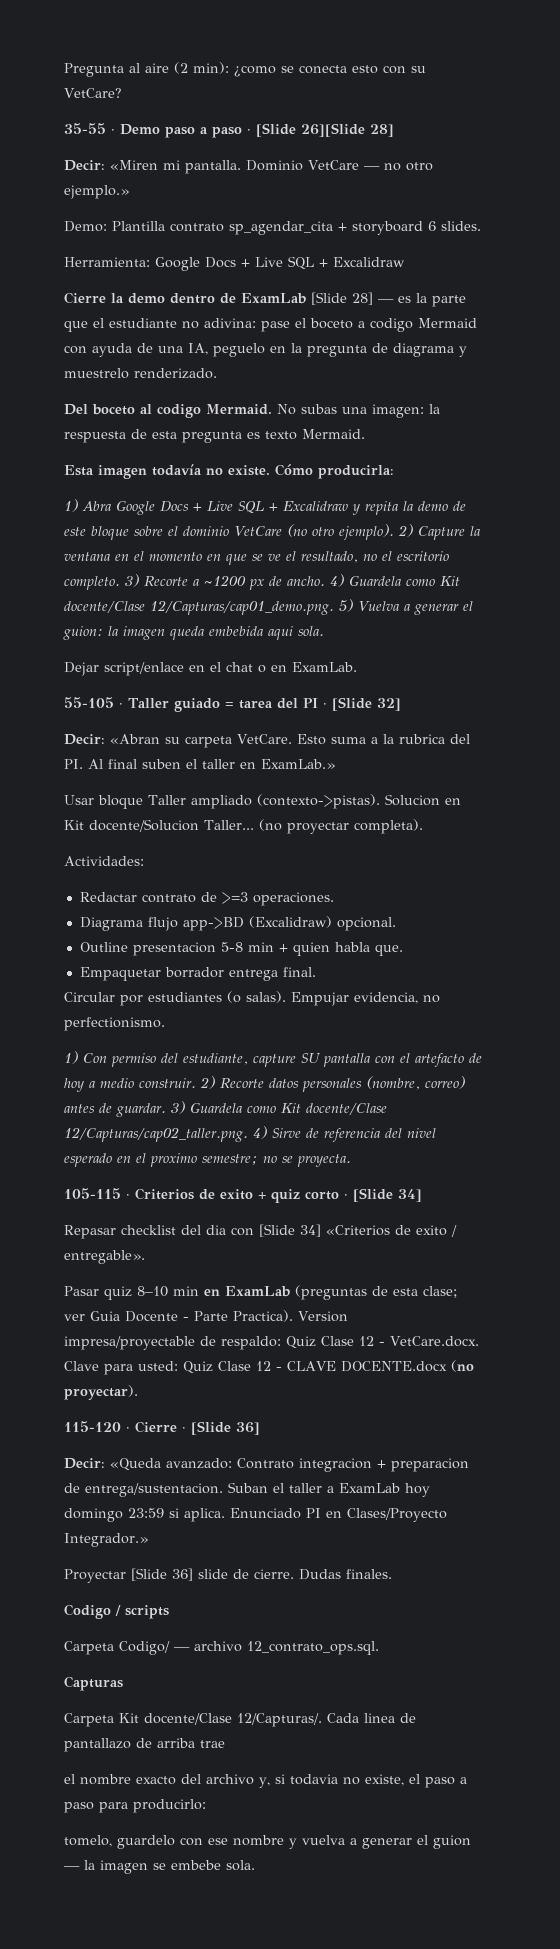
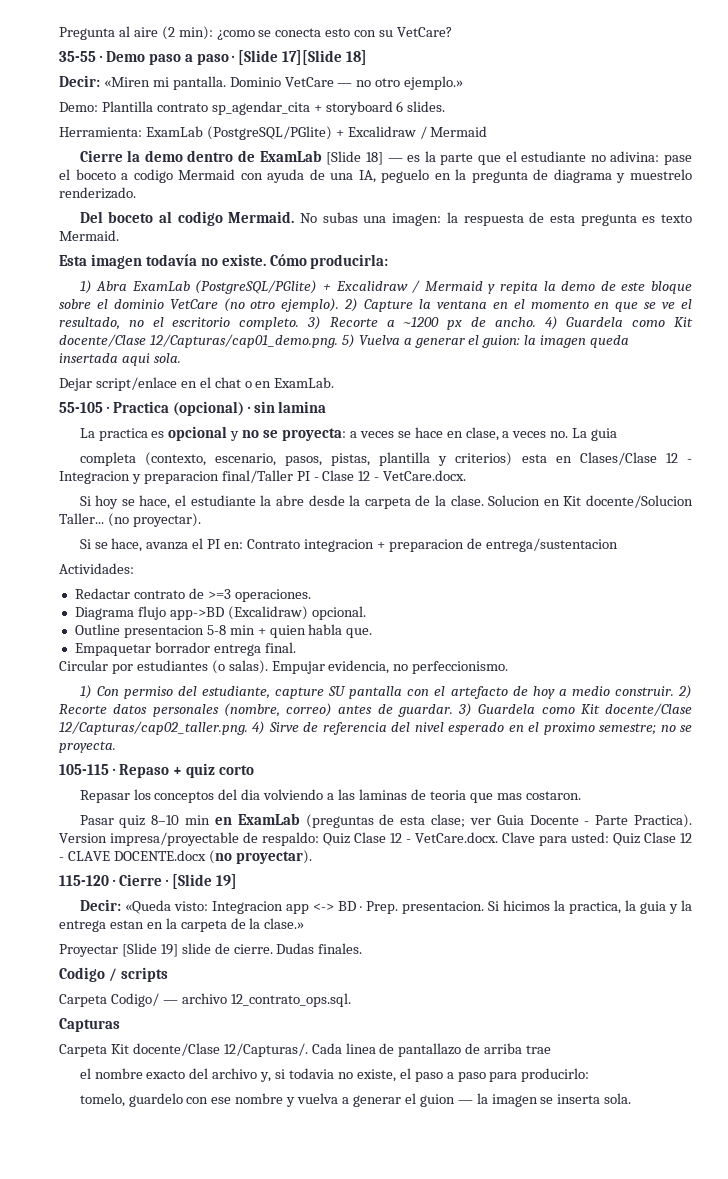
- 35-55 · Demo paso a paso · [Slide 26][Slide 28]
+ 35-55 · Demo paso a paso · [Slide 17][Slide 18]
- Herramienta: Google Docs + Live SQL + Excalidraw
+ Herramienta: ExamLab (PostgreSQL/PGlite) + Excalidraw / Mermaid
- Cierre la demo dentro de ExamLab [Slide 28] — es la parte que el estudiante no adivina: pase el boceto a codigo Mermaid con ayuda de una IA, peguelo en la pregunta de diagrama y muestrelo renderizado.
+ Cierre la demo dentro de ExamLab [Slide 18] — es la parte que el estudiante no adivina: pase el boceto a codigo Mermaid con ayuda de una IA, peguelo en la pregunta de diagrama y muestrelo renderizado.
- 1) Abra Google Docs + Live SQL + Excalidraw y repita la demo de este bloque sobre el dominio VetCare (no otro ejemplo).
+ 1) Abra ExamLab (PostgreSQL/PGlite) + Excalidraw / Mermaid y repita la demo de este bloque sobre el dominio VetCare (no otro ejemplo).
- 4) Guardela como Kit docente/Clase 12/Capturas/cap01_demo.png. 5) Vuelva a generar el guion: la imagen queda embebida aqui sola.
+ 4) Guardela como Kit docente/Clase 12/Capturas/cap01_demo.png. 5) Vuelva a generar el guion: la imagen queda insertada aqui sola.
- 55-105 · Taller guiado = tarea del PI · [Slide 32]
- Decir: «Abran su carpeta VetCare. Esto suma a la rubrica del PI. Al final suben el taller en ExamLab.»
- Usar bloque Taller ampliado (contexto->pistas).
+ 55-105 · Practica (opcional) · sin lamina
+ La practica es opcional y no se proyecta: a veces se hace en clase, a veces no. La guia
+ completa (contexto, escenario, pasos, pistas, plantilla y criterios) esta en Clases/Clase 12 - Integracion y preparacion final/Taller PI - Clase 12 - VetCare.docx.
+ Si hoy se hace, el estudiante la abre desde la carpeta de la clase.
- Solucion en Kit docente/Solucion Taller... (no proyectar completa).
+ Solucion en Kit docente/Solucion Taller... (no proyectar).
+ Si se hace, avanza el PI en: Contrato integracion + preparacion de entrega/sustentacion
- Empujar evidencia, no perfectionismo.
+ Empujar evidencia, no perfeccionismo.
- 105-115 · Criterios de exito + quiz corto · [Slide 34]
- Repasar checklist del dia con [Slide 34] «Criterios de exito / entregable».
+ 105-115 · Repaso + quiz corto
+ Repasar los conceptos del dia volviendo a las laminas de teoria que mas costaron.
- 115-120 · Cierre · [Slide 36]
+ 115-120 · Cierre · [Slide 19]
- Decir: «Queda avanzado: Contrato integracion + preparacion de entrega/sustentacion. Suban el taller a ExamLab hoy domingo 23:59 si aplica. Enunciado PI en Clases/Proyecto Integrador.»
+ Decir: «Queda visto: Integracion app <-> BD · Prep. presentacion. Si hicimos la practica, la guia y la entrega estan en la carpeta de la clase.»
- Proyectar [Slide 36] slide de cierre.
+ Proyectar [Slide 19] slide de cierre.
- tomelo, guardelo con ese nombre y vuelva a generar el guion — la imagen se embebe sola.
+ tomelo, guardelo con ese nombre y vuelva a generar el guion — la imagen se inserta sola.

